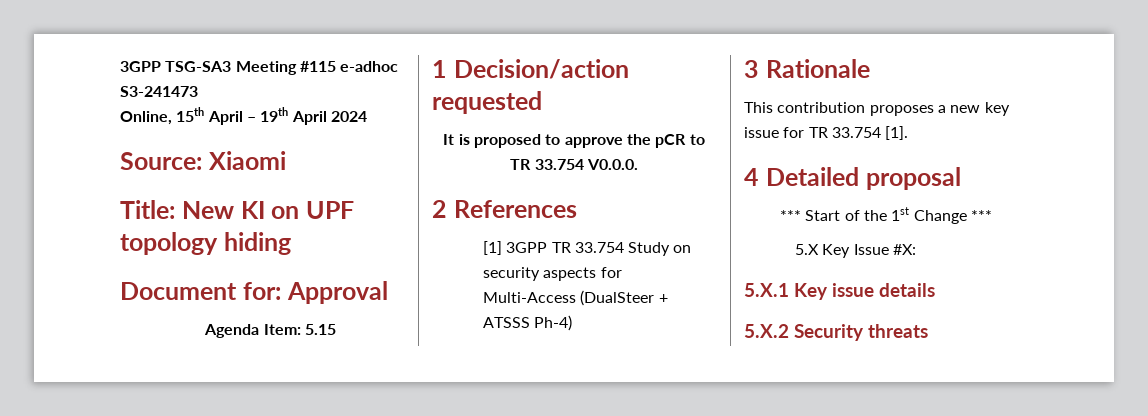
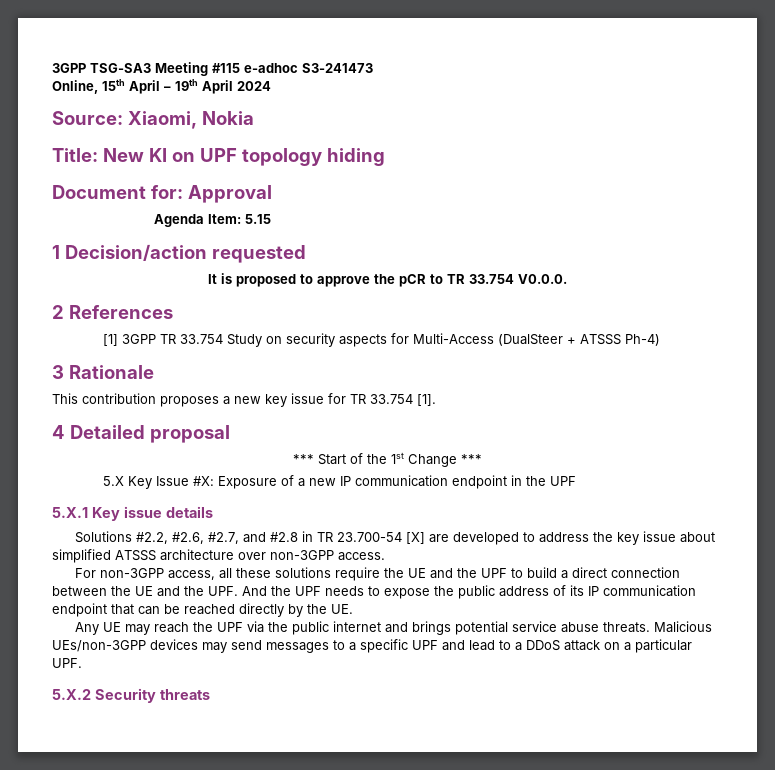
- Source: Xiaomi
+ Source: Xiaomi, Nokia
- 5.X Key Issue #X:
+ 5.X Key Issue #X: Exposure of a new IP communication endpoint in the UPF
  5.X.1 Key issue details
+ Solutions #2.2, #2.6, #2.7, and #2.8 in TR 23.700-54 [X] are developed to address the key issue about simplified ATSSS architecture over non-3GPP access.
+ For non-3GPP access, all these solutions require the UE and the UPF to build a direct connection between the UE and the UPF. And the UPF needs to expose the public address of its IP communication endpoint that can be reached directly by the UE.
+ Any UE may reach the UPF via the public internet and brings potential service abuse threats. Malicious UEs/non-3GPP devices may send messages to a specific UPF and lead to a DDoS attack on a particular UPF.

